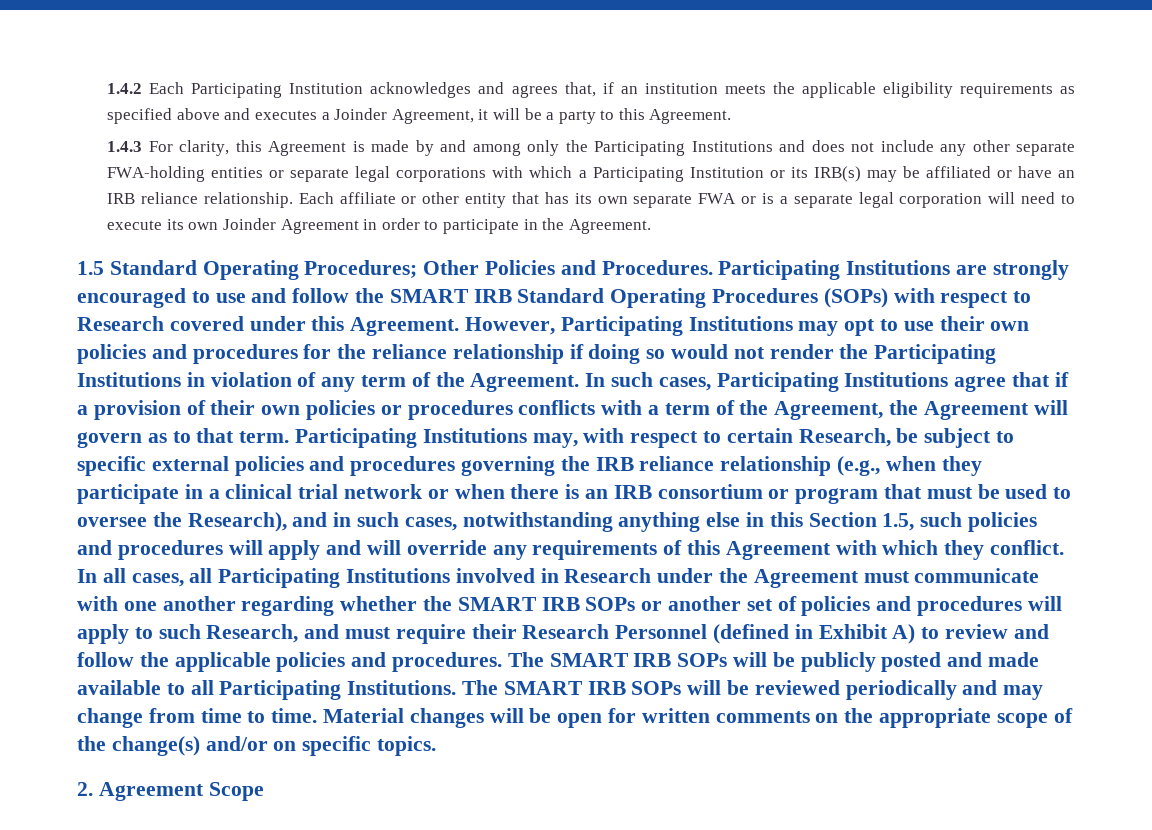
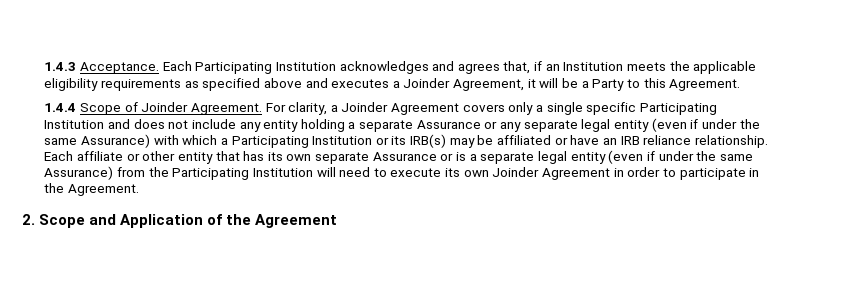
- 1.4.2 Each Participating Institution acknowledges and agrees that, if an institution meets the applicable eligibility requirements as specified above and executes a Joinder Agreement, it will be a party to this Agreement.
+ 1.4.3 Acceptance. Each Participating Institution acknowledges and agrees that, if an Institution meets the applicable eligibility requirements as specified above and executes a Joinder Agreement, it will be a Party to this Agreement.
- 1.4.3 For clarity, this Agreement is made by and among only the Participating Institutions and does not include any other separate FWA-holding entities or separate legal corporations with which a Participating Institution or its IRB(s) may be affiliated or have an IRB reliance relationship.
+ 1.4.4 Scope of Joinder Agreement. For clarity, a Joinder Agreement covers only a single specific Participating Institution and does not include any entity holding a separate Assurance or any separate legal entity (even if under the same Assurance) with which a Participating Institution or its IRB(s) may be affiliated or have an IRB reliance relationship.
- Each affiliate or other entity that has its own separate FWA or is a separate legal corporation will need to execute its own Joinder Agreement in order to participate in the Agreement.
+ Each affiliate or other entity that has its own separate Assurance or is a separate legal entity (even if under the same Assurance) from the Participating Institution will need to execute its own Joinder Agreement in order to participate in the Agreement.
- 1.5 Standard Operating Procedures; Other Policies and Procedures. Participating Institutions are strongly encouraged to use and follow the SMART IRB Standard Operating Procedures (SOPs) with respect to Research covered under this Agreement. However, Participating Institutions may opt to use their own policies and procedures for the reliance relationship if doing so would not render the Participating Institutions in violation of any term of the Agreement. In such cases, Participating Institutions agree that if a provision of their own policies or procedures conflicts with a term of the Agreement, the Agreement will govern as to that term. Participating Institutions may, with respect to certain Research, be subject to specific external policies and procedures governing the IRB reliance relationship (e.g., when they participate in a clinical trial network or when there is an IRB consortium or program that must be used to oversee the Research), and in such cases, notwithstanding anything else in this Section 1.5, such policies and procedures will apply and will override any requirements of this Agreement with which they conflict. In all cases, all Participating Institutions involved in Research under the Agreement must communicate with one another regarding whether the SMART IRB SOPs or another set of policies and procedures will apply to such Research, and must require their Research Personnel (defined in Exhibit A) to review and follow the applicable policies and procedures. The SMART IRB SOPs will be publicly posted and made available to all Participating Institutions. The SMART IRB SOPs will be reviewed periodically and may change from time to time. Material changes will be open for written comments on the appropriate scope of the change(s) and/or on specific topics.
- 2. Agreement Scope
+ 2. Scope and Application of the Agreement

